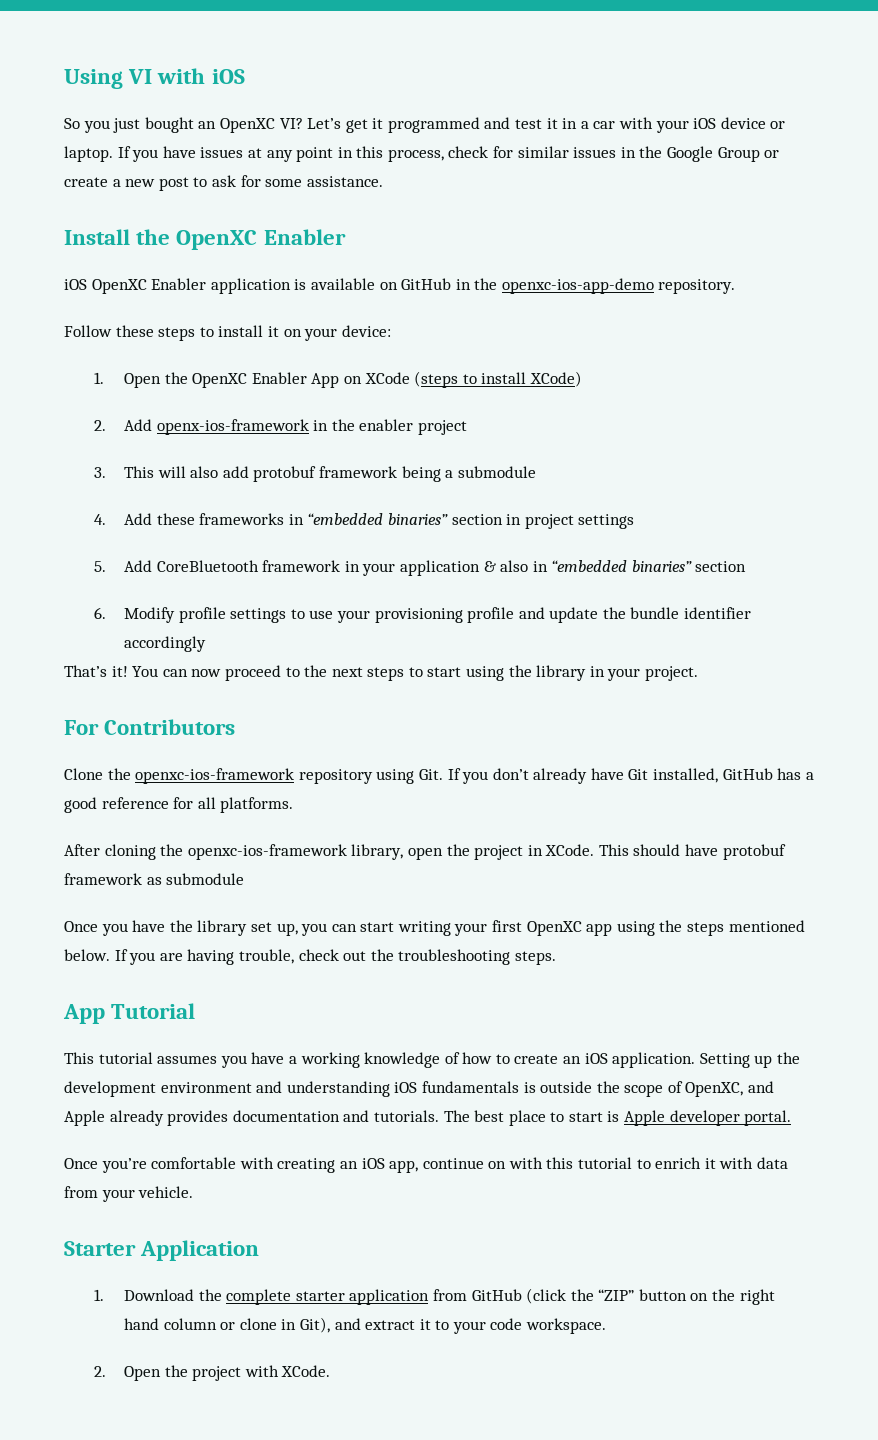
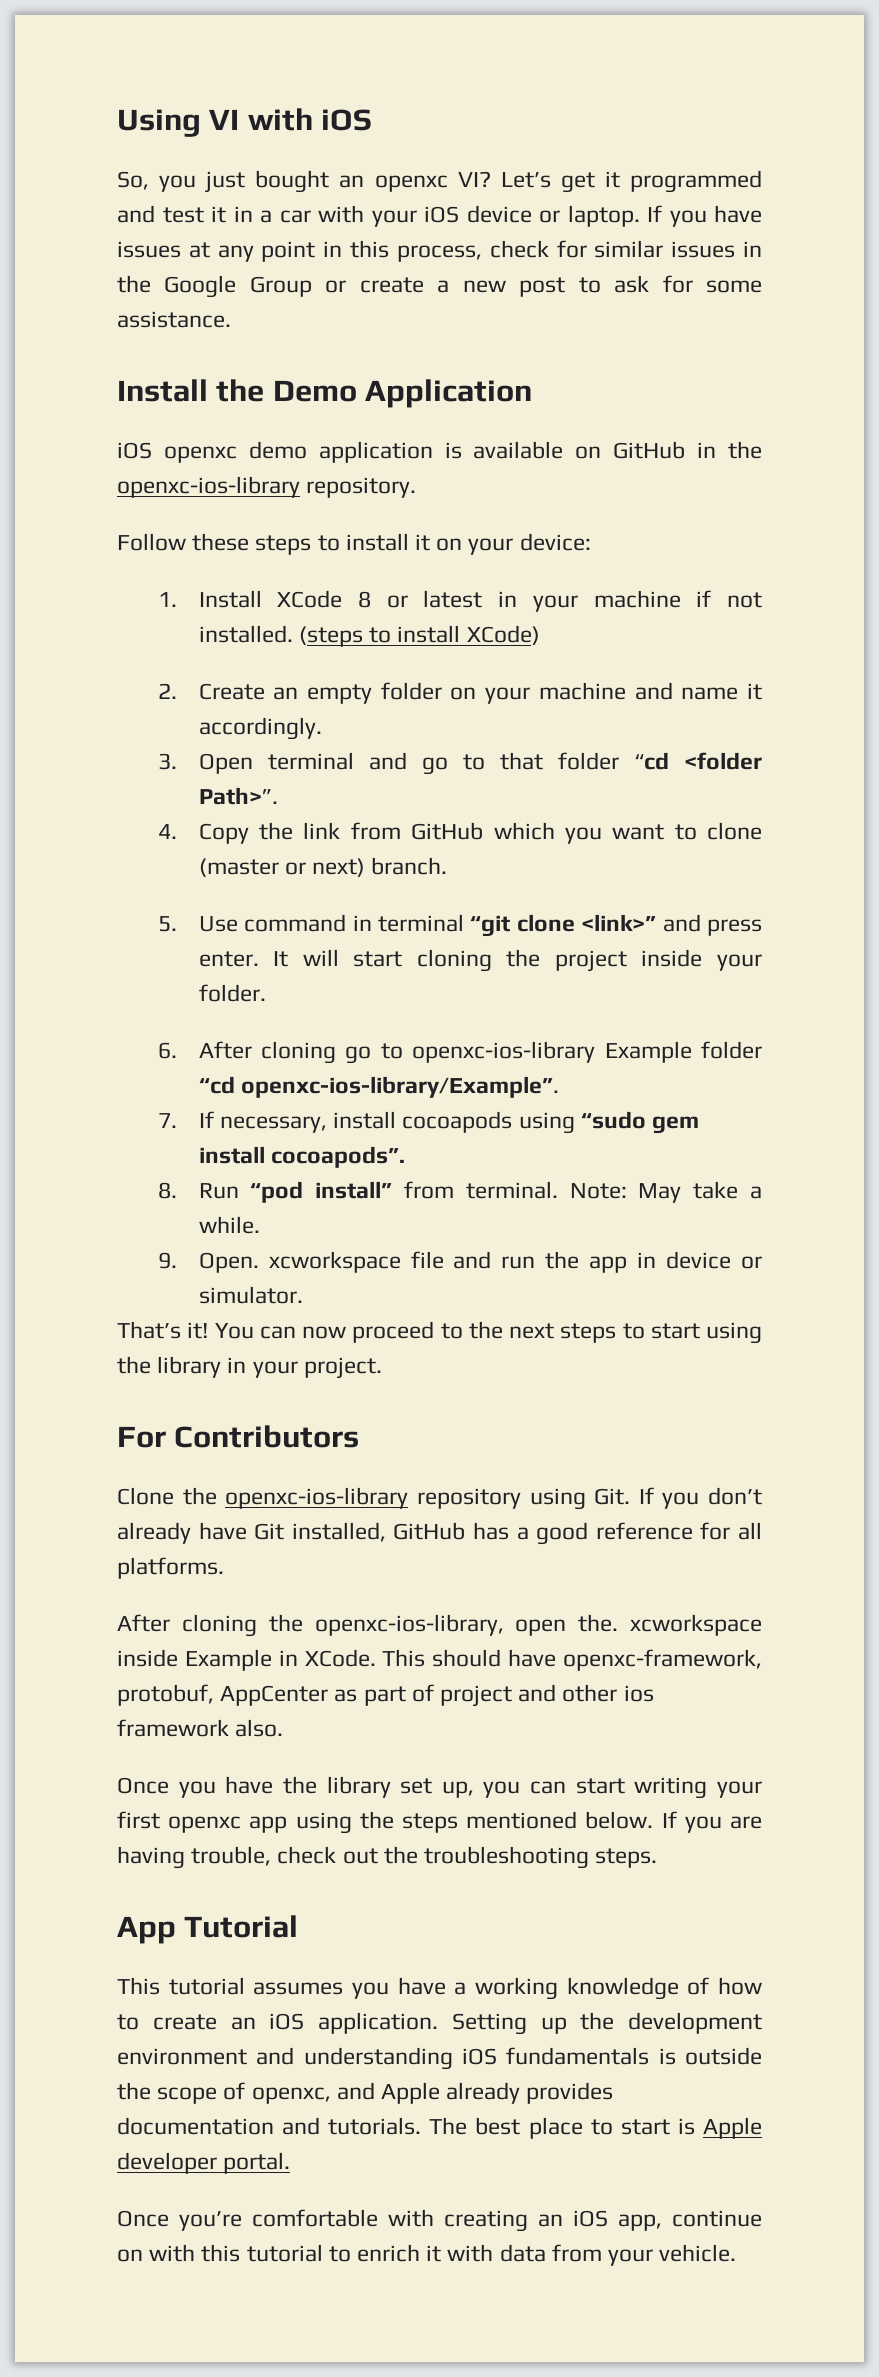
- So you just bought an OpenXC VI?
+ So, you just bought an openxc VI?
- Install the OpenXC Enabler
- iOS OpenXC Enabler application is available on GitHub in the openxc-ios-app-demo repository.
+ Install the Demo Application
+ iOS openxc demo application is available on GitHub in the openxc-ios-library repository.
- 1. Open the OpenXC Enabler App on XCode (steps to install XCode)
+ 1. Install XCode 8 or latest in your machine if not installed. (steps to install XCode)
- 2. Add openx-ios-framework in the enabler project
- 3. This will also add protobuf framework being a submodule
- 4. Add these frameworks in “embedded binaries” section in project settings
- 5. Add CoreBluetooth framework in your application & also in “embedded binaries” section
- 6. Modify profile settings to use your provisioning profile and update the bundle identifier accordingly
+ 2. Create an empty folder on your machine and name it accordingly.
+ 3. Open terminal and go to that folder “cd <folder Path>”.
+ 4. Copy the link from GitHub which you want to clone (master or next) branch.
+ 5. Use command in terminal “git clone <link>” and press enter. It will start cloning the project inside your folder.
+ 6. After cloning go to openxc-ios-library Example folder “cd openxc-ios-library/Example”.
+ 7. If necessary, install cocoapods using “sudo gem install cocoapods”.
+ 8. Run “pod install” from terminal. Note: May take a while.
+ 9. Open. xcworkspace file and run the app in device or simulator.
- Clone the openxc-ios-framework repository using Git. If you don’t already have Git installed, GitHub has a good reference for all platforms.
+ Clone the openxc-ios-library repository using Git. If you don’t already have Git installed, GitHub has a good reference for all platforms.
- After cloning the openxc-ios-framework library, open the project in XCode.
+ After cloning the openxc-ios-library, open the. xcworkspace inside Example in XCode.
- This should have protobuf framework as submodule
+ This should have openxc-framework, protobuf, AppCenter as part of project and other ios framework also.
- Once you have the library set up, you can start writing your first OpenXC app using the steps mentioned below.
+ Once you have the library set up, you can start writing your first openxc app using the steps mentioned below.
- Setting up the development environment and understanding iOS fundamentals is outside the scope of OpenXC, and Apple already provides documentation and tutorials.
+ Setting up the development environment and understanding iOS fundamentals is outside the scope of openxc, and Apple already provides documentation and tutorials.
- Starter Application
- 1. Download the complete starter application from GitHub (click the “ZIP” button on the right hand column or clone in Git), and extract it to your code workspace.
- 2. Open the project with XCode.

